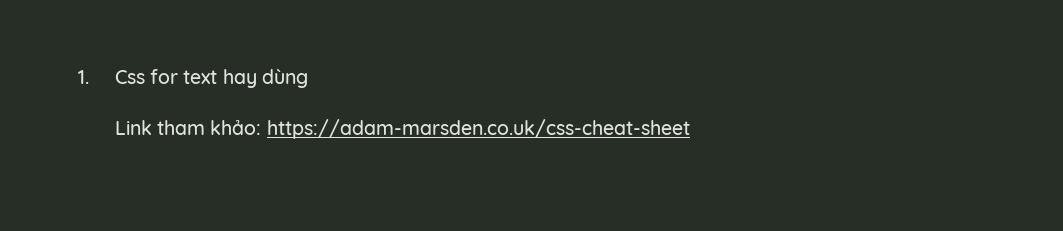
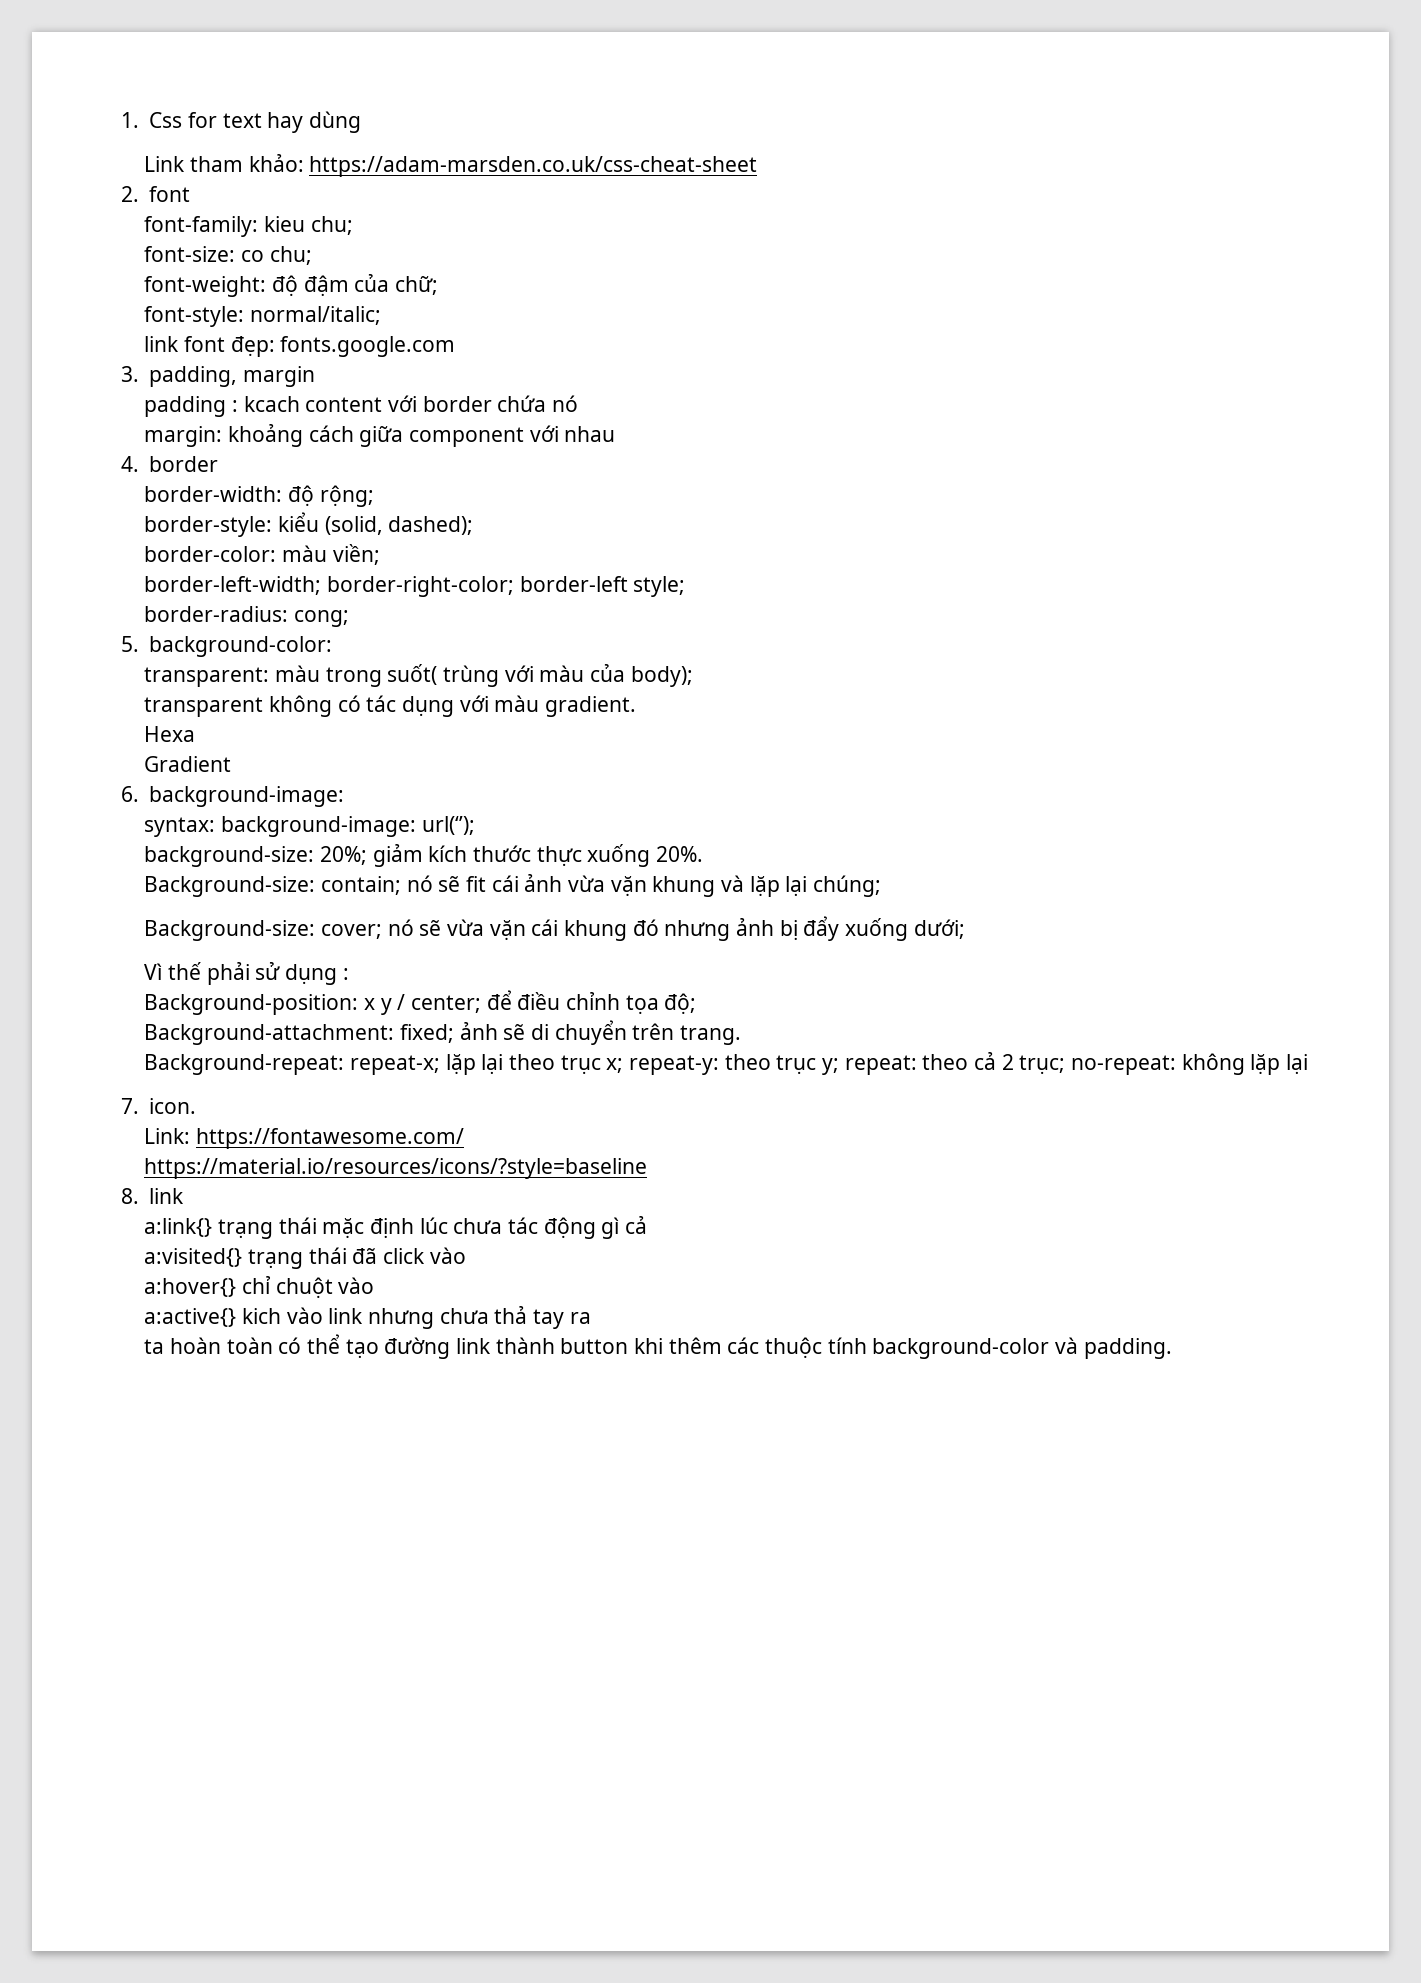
+ 2. font
+ font-family: kieu chu;
+ font-size: co chu;
+ font-weight: độ đậm của chữ;
+ font-style: normal/italic;
+ link font đẹp: fonts.google.com
+ 3. padding, margin
+ padding : kcach content với border chứa nó
+ margin: khoảng cách giữa component với nhau
+ 4. border
+ border-width: độ rộng;
+ border-style: kiểu (solid, dashed);
+ border-color: màu viền;
+ border-left-width; border-right-color; border-left style;
+ border-radius: cong;
+ 5. background-color:
+ transparent: màu trong suốt( trùng với màu của body);
+ transparent không có tác dụng với màu gradient.
+ Hexa
+ Gradient
+ 6. background-image:
+ syntax: background-image: url(‘’);
+ background-size: 20%; giảm kích thước thực xuống 20%.
+ Background-size: contain; nó sẽ fit cái ảnh vừa vặn khung và lặp lại chúng;
+ Background-size: cover; nó sẽ vừa vặn cái khung đó nhưng ảnh bị đẩy xuống dưới;
+ Vì thế phải sử dụng :
+ Background-position: x y / center; để điều chỉnh tọa độ;
+ Background-attachment: fixed; ảnh sẽ di chuyển trên trang.
+ Background-repeat: repeat-x; lặp lại theo trục x; repeat-y: theo trục y; repeat: theo cả 2 trục; no-repeat: không lặp lại
+ 7. icon.
+ Link: https://fontawesome.com/
+ https://material.io/resources/icons/?style=baseline
+ 8. link
+ a:link{} trạng thái mặc định lúc chưa tác động gì cả
+ a:visited{} trạng thái đã click vào
+ a:hover{} chỉ chuột vào
+ a:active{} kich vào link nhưng chưa thả tay ra
+ ta hoàn toàn có thể tạo đường link thành button khi thêm các thuộc tính background-color và padding.

